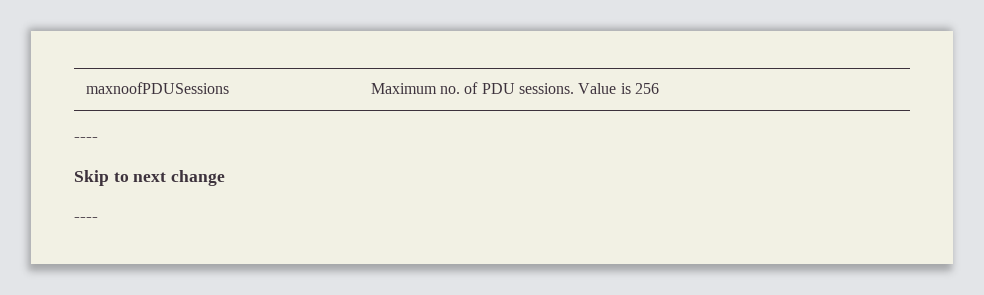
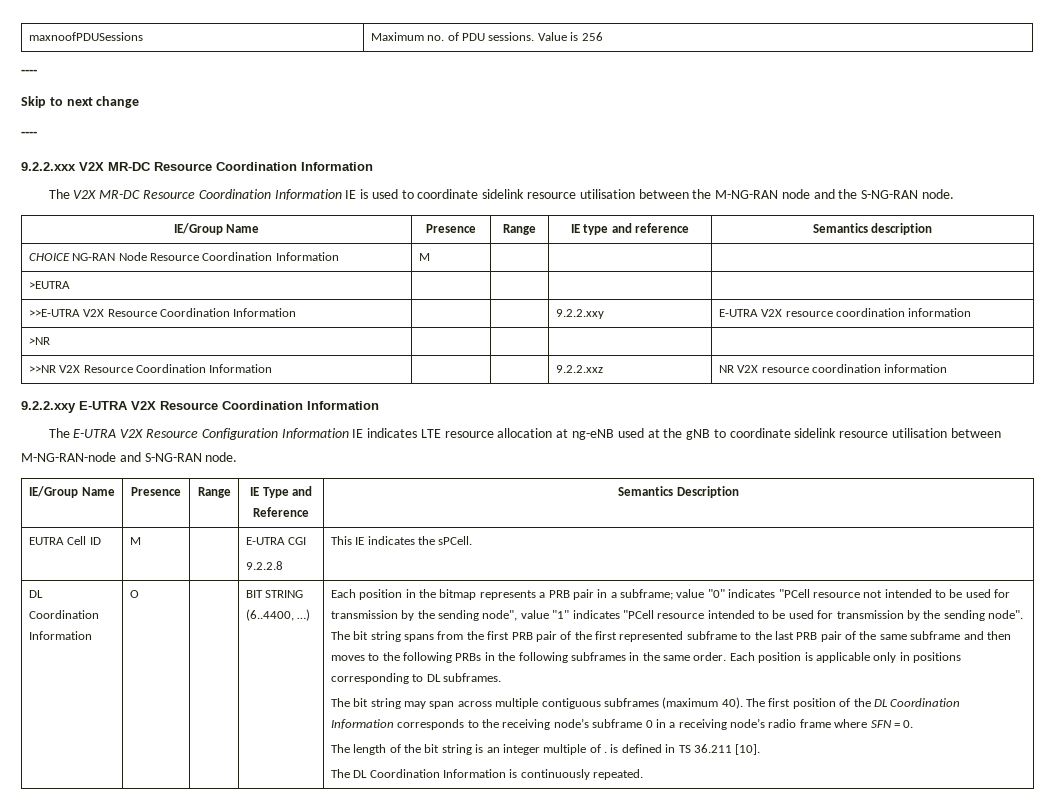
+ 9.2.2.xxx V2X MR-DC Resource Coordination Information
+ The V2X MR-DC Resource Coordination Information IE is used to coordinate sidelink resource utilisation between the M-NG-RAN node and the S-NG-RAN node.
+ IE/Group Name | Presence | Range | IE type and reference | Semantics description
+ CHOICE NG-RAN Node Resource Coordination Information | M | | |
+ >EUTRA | | | |
+ >>E-UTRA V2X Resource Coordination Information | | | 9.2.2.xxy | E-UTRA V2X resource coordination information
+ >NR | | | |
+ >>NR V2X Resource Coordination Information | | | 9.2.2.xxz | NR V2X resource coordination information
+ 9.2.2.xxy E-UTRA V2X Resource Coordination Information
+ The E-UTRA V2X Resource Configuration Information IE indicates LTE resource allocation at ng-eNB used at the gNB to coordinate sidelink resource utilisation between M-NG-RAN-node and S-NG-RAN node.
+ IE/Group Name | Presence | Range | IE Type and Reference | Semantics Description
+ EUTRA Cell ID | M | | E-UTRA CGI
+ 9.2.2.8 | This IE indicates the sPCell.
+ DL Coordination Information | O | | BIT STRING (6..4400, …) | Each position in the bitmap represents a PRB pair in a subframe; value "0" indicates "PCell resource not intended to be used for transmission by the sending node", value "1" indicates "PCell resource intended to be used for transmission by the sending node". The bit string spans from the first PRB pair of the first represented subframe to the last PRB pair of the same subframe and then moves to the following PRBs in the following subframes in the same order. Each position is applicable only in positions corresponding to DL subframes.
+ The bit string may span across multiple contiguous subframes (maximum 40). The first position of the DL Coordination Information corresponds to the receiving node’s subframe 0 in a receiving node’s radio frame where SFN = 0.
+ The length of the bit string is an integer multiple of . is defined in TS 36.211 [10].
+ The DL Coordination Information is continuously repeated.

